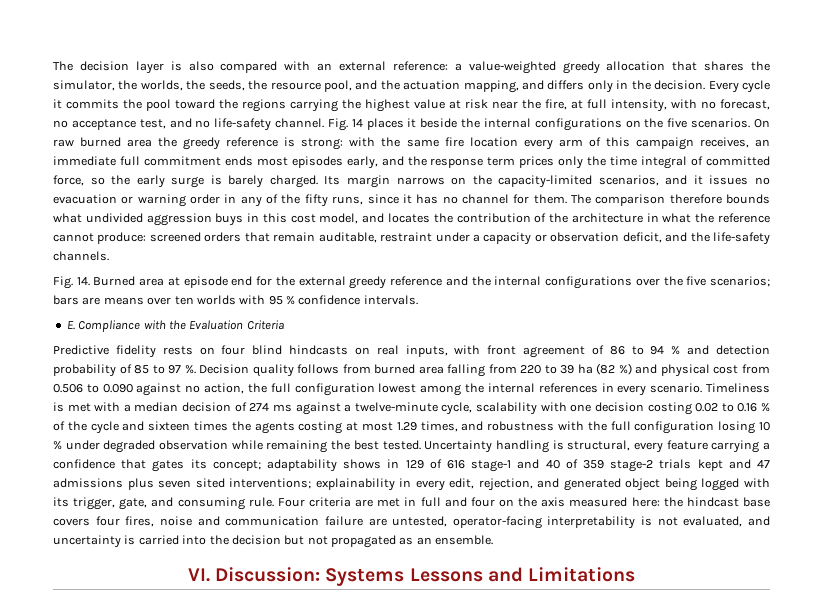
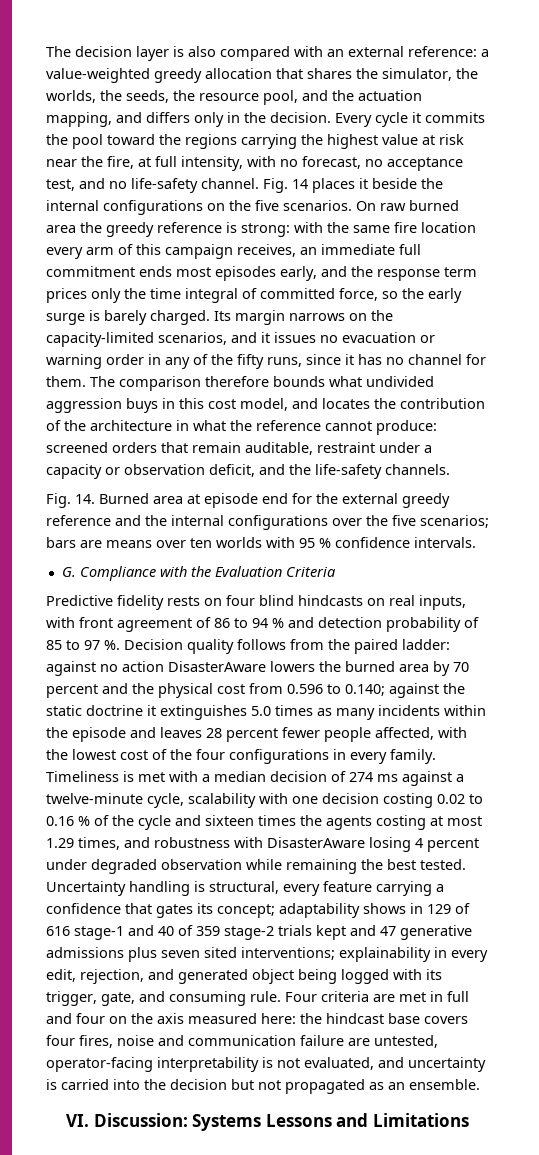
- E. Compliance with the Evaluation Criteria
+ G. Compliance with the Evaluation Criteria
- Decision quality follows from burned area falling from 220 to 39 ha (82 %) and physical cost from 0.506 to 0.090 against no action, the full configuration lowest among the internal references in every scenario.
+ Decision quality follows from the paired ladder: against no action DisasterAware lowers the burned area by 70 percent and the physical cost from 0.596 to 0.140; against the static doctrine it extinguishes 5.0 times as many incidents within the episode and leaves 28 percent fewer people affected, with the lowest cost of the four configurations in every family.
- Timeliness is met with a median decision of 274 ms against a twelve-minute cycle, scalability with one decision costing 0.02 to 0.16 % of the cycle and sixteen times the agents costing at most 1.29 times, and robustness with the full configuration losing 10 % under degraded observation while remaining the best tested.
+ Timeliness is met with a median decision of 274 ms against a twelve-minute cycle, scalability with one decision costing 0.02 to 0.16 % of the cycle and sixteen times the agents costing at most 1.29 times, and robustness with DisasterAware losing 4 percent under degraded observation while remaining the best tested.
- Uncertainty handling is structural, every feature carrying a confidence that gates its concept; adaptability shows in 129 of 616 stage-1 and 40 of 359 stage-2 trials kept and 47 admissions plus seven sited interventions; explainability in every edit, rejection, and generated object being logged with its trigger, gate, and consuming rule.
+ Uncertainty handling is structural, every feature carrying a confidence that gates its concept; adaptability shows in 129 of 616 stage-1 and 40 of 359 stage-2 trials kept and 47 generative admissions plus seven sited interventions; explainability in every edit, rejection, and generated object being logged with its trigger, gate, and consuming rule.

